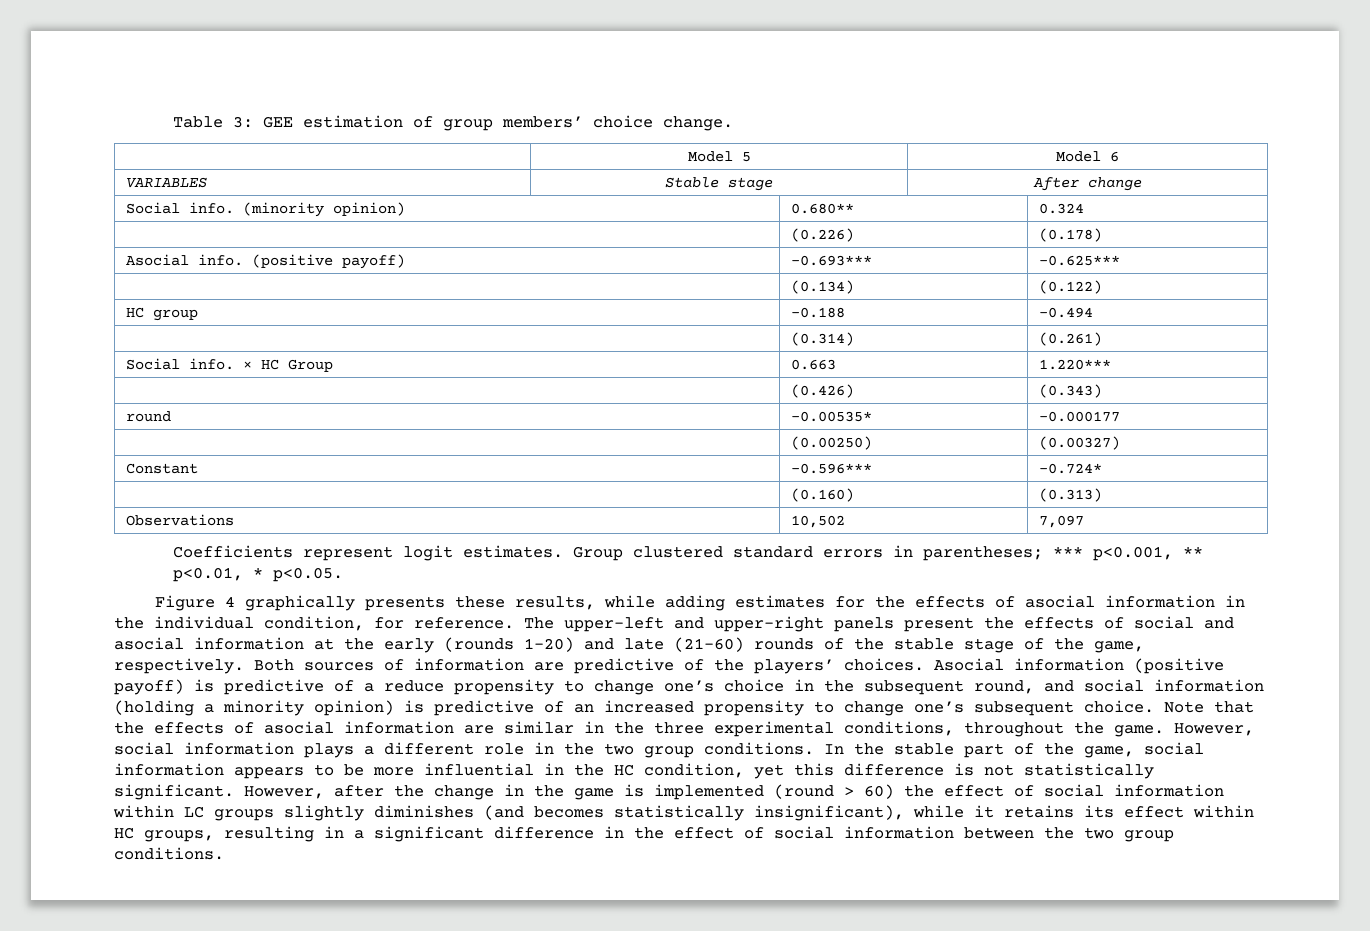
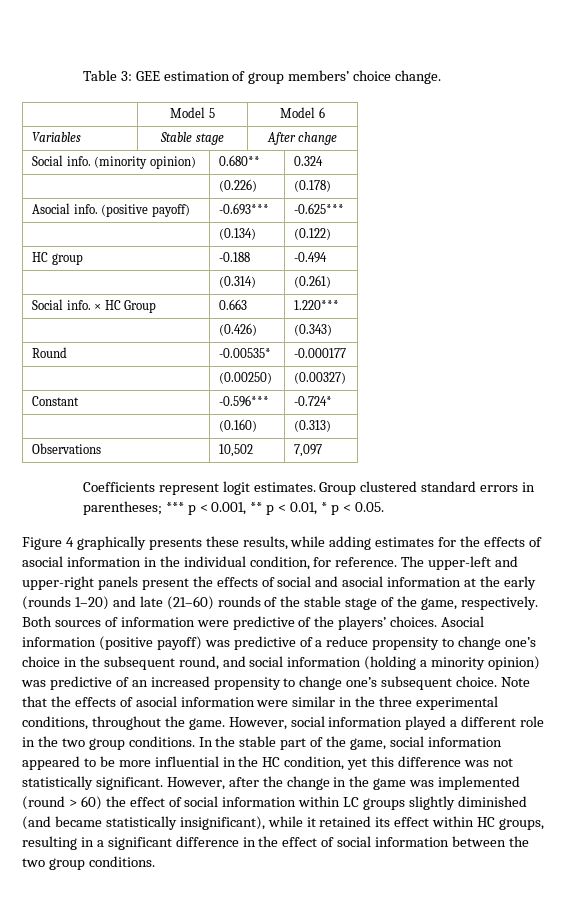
- VARIABLES | Stable stage | After change
+ Variables | Stable stage | After change
- round | -0.00535* | -0.000177
+ Round | -0.00535* | -0.000177
- Group clustered standard errors in parentheses; *** p<0.001, ** p<0.01, * p<0.05.
+ Group clustered standard errors in parentheses; *** p < 0.001, ** p < 0.01, * p < 0.05.
- Both sources of information are predictive of the players’ choices.
+ Both sources of information were predictive of the players’ choices.
- Asocial information (positive payoff) is predictive of a reduce propensity to change one’s choice in the subsequent round, and social information (holding a minority opinion) is predictive of an increased propensity to change one’s subsequent choice.
+ Asocial information (positive payoff) was predictive of a reduce propensity to change one’s choice in the subsequent round, and social information (holding a minority opinion) was predictive of an increased propensity to change one’s subsequent choice.
- Note that the effects of asocial information are similar in the three experimental conditions, throughout the game.
+ Note that the effects of asocial information were similar in the three experimental conditions, throughout the game.
- However, social information plays a different role in the two group conditions.
+ However, social information played a different role in the two group conditions.
- In the stable part of the game, social information appears to be more influential in the HC condition, yet this difference is not statistically significant.
+ In the stable part of the game, social information appeared to be more influential in the HC condition, yet this difference was not statistically significant.
- However, after the change in the game is implemented (round > 60) the effect of social information within LC groups slightly diminishes (and becomes statistically insignificant), while it retains its effect within HC groups, resulting in a significant difference in the effect of social information between the two group conditions.
+ However, after the change in the game was implemented (round > 60) the effect of social information within LC groups slightly diminished (and became statistically insignificant), while it retained its effect within HC groups, resulting in a significant difference in the effect of social information between the two group conditions.

